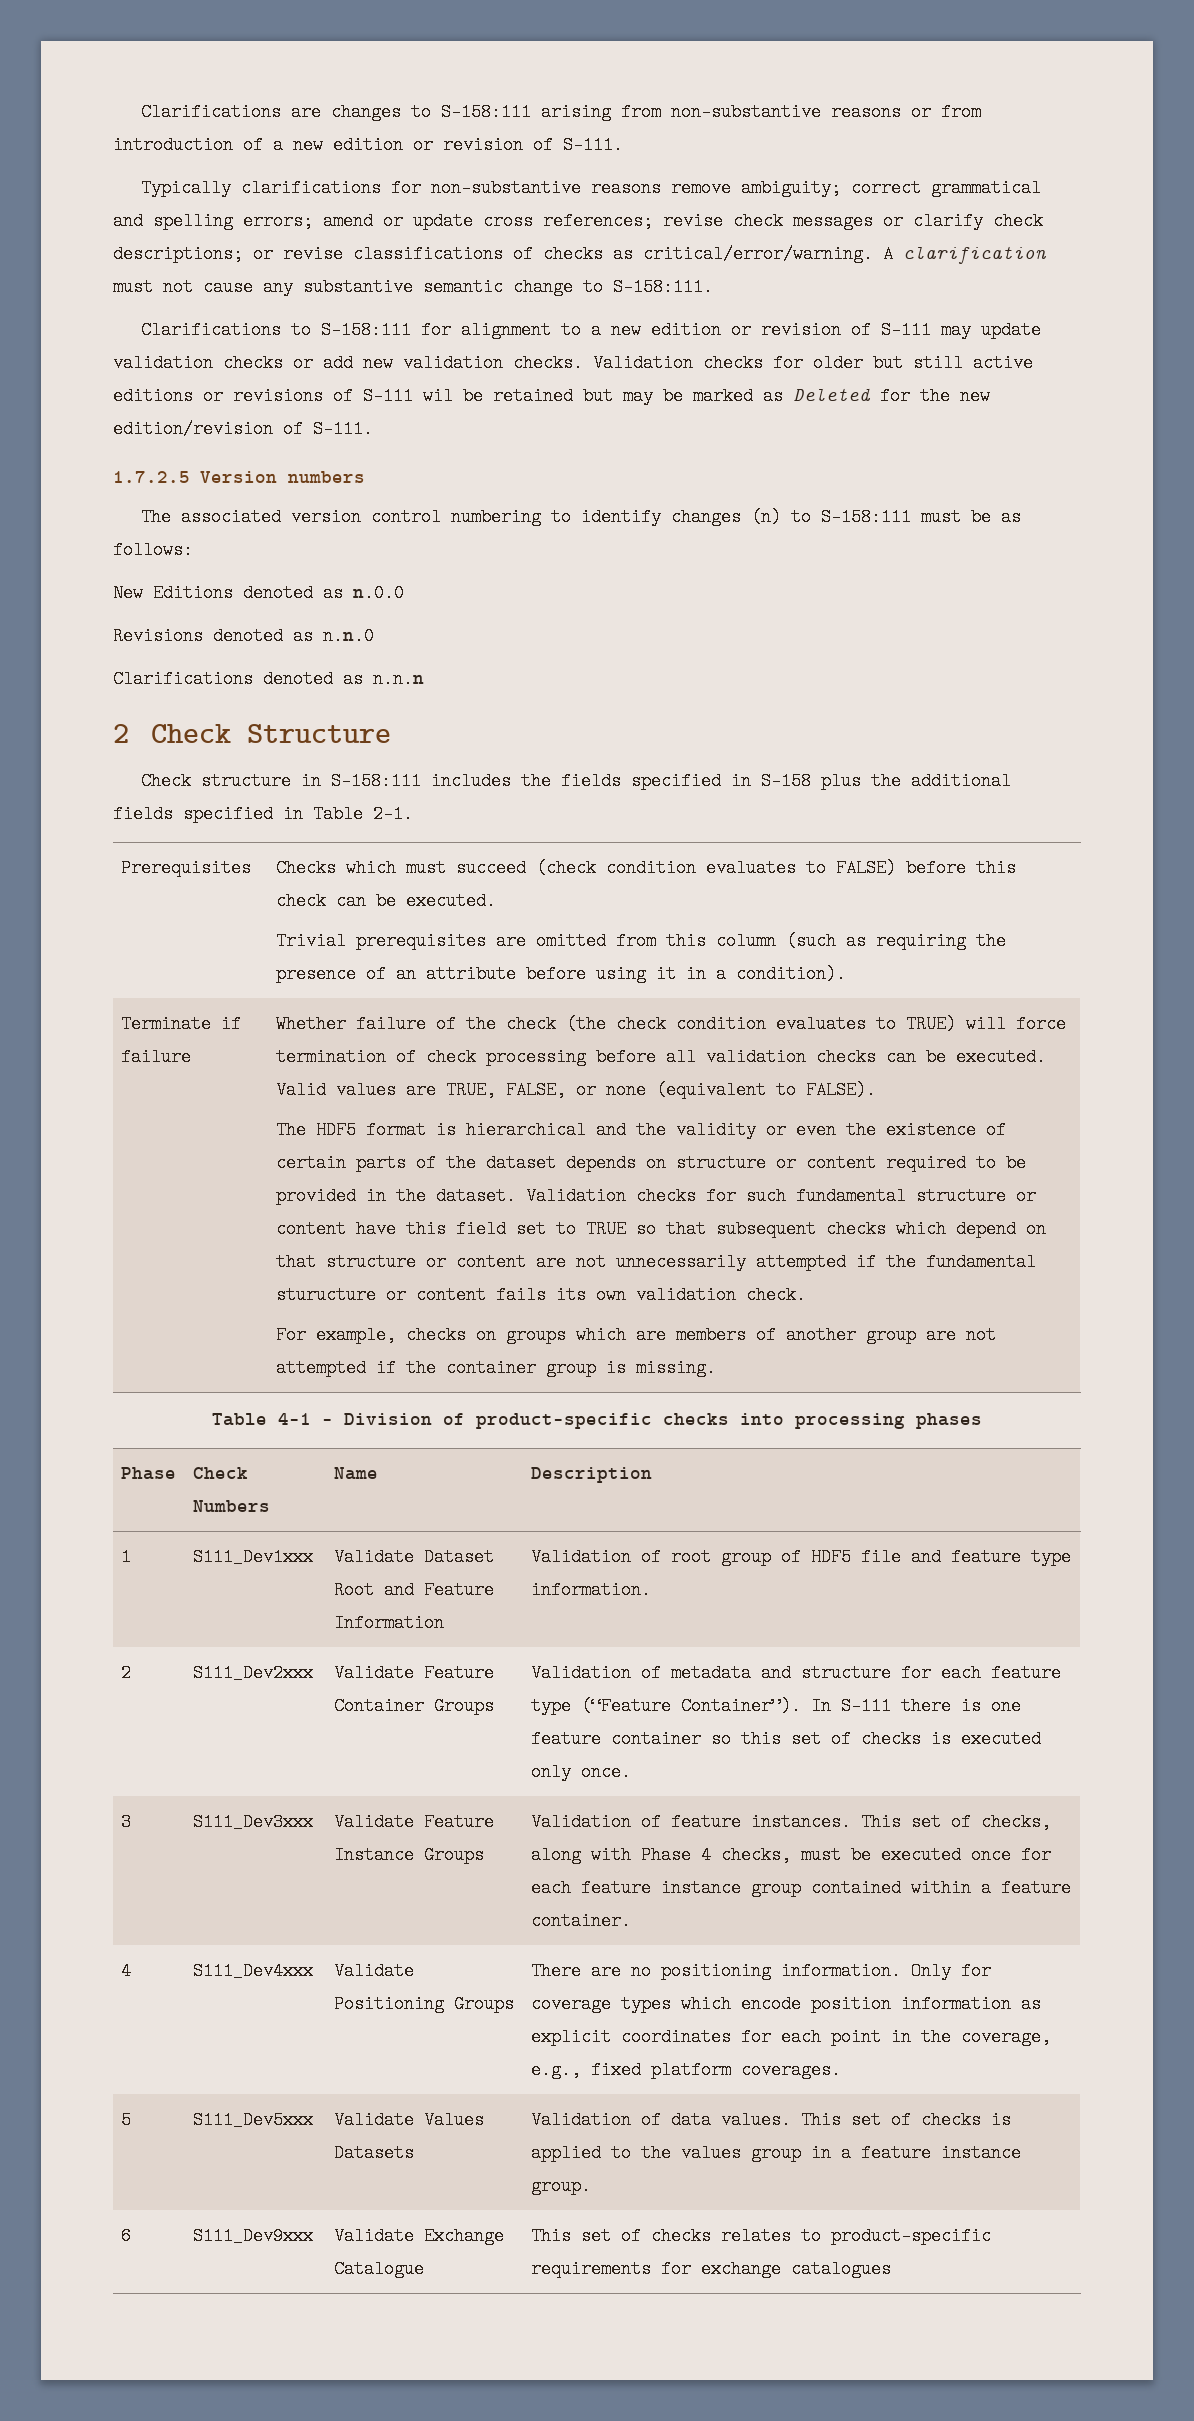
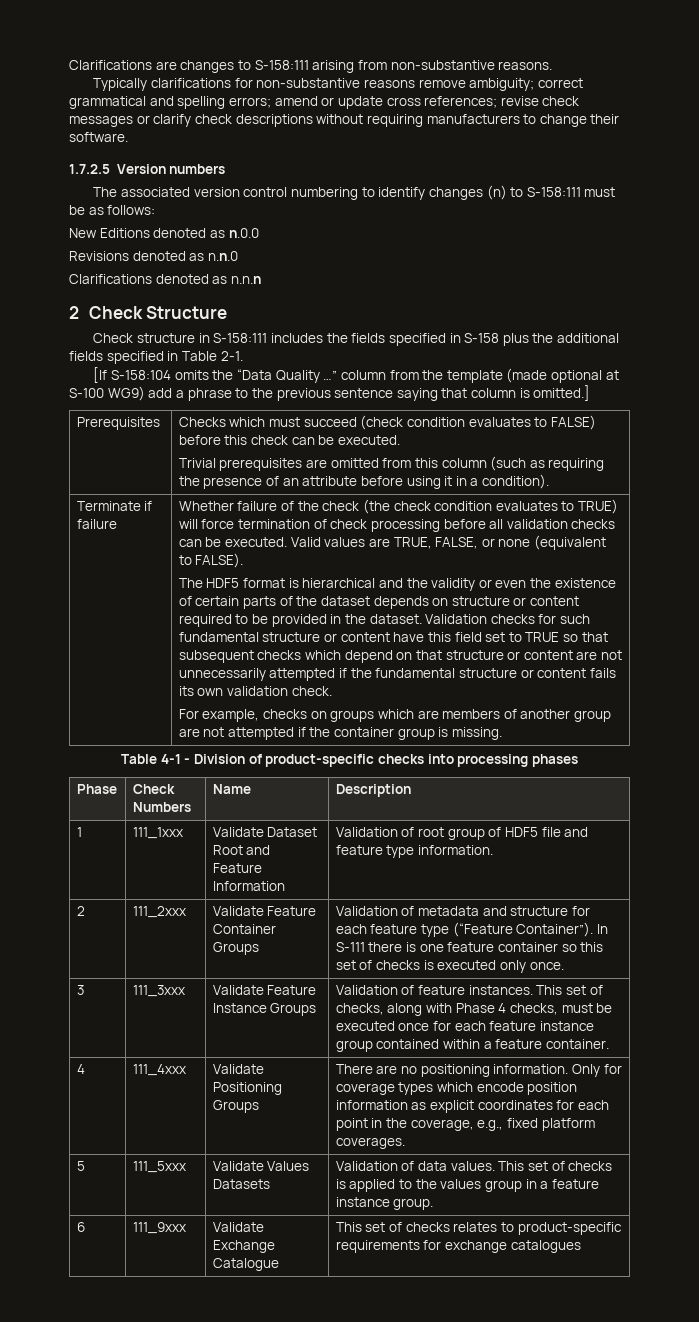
- Clarifications are changes to S-158:111 arising from non-substantive reasons or from introduction of a new edition or revision of S-111.
+ Clarifications are changes to S-158:111 arising from non-substantive reasons.
- Typically clarifications for non-substantive reasons remove ambiguity; correct grammatical and spelling errors; amend or update cross references; revise check messages or clarify check descriptions; or revise classifications of checks as critical/error/warning. A clarification must not cause any substantive semantic change to S-158:111.
- Clarifications to S-158:111 for alignment to a new edition or revision of S-111 may update validation checks or add new validation checks. Validation checks for older but still active editions or revisions of S-111 wil be retained but may be marked as Deleted for the new edition/revision of S-111.
+ Typically clarifications for non-substantive reasons remove ambiguity; correct grammatical and spelling errors; amend or update cross references; revise check messages or clarify check descriptions without requiring manufacturers to change their software.
+ [If S-158:104 omits the “Data Quality …” column from the template (made optional at S-100 WG9) add a phrase to the previous sentence saying that column is omitted.]
- Validation checks for such fundamental structure or content have this field set to TRUE so that subsequent checks which depend on that structure or content are not unnecessarily attempted if the fundamental sturucture or content fails its own validation check.
+ Validation checks for such fundamental structure or content have this field set to TRUE so that subsequent checks which depend on that structure or content are not unnecessarily attempted if the fundamental structure or content fails its own validation check.
- 1 | S111_Dev1xxx | Validate Dataset Root and Feature Information | Validation of root group of HDF5 file and feature type information.
+ 1 | 111_1xxx | Validate Dataset Root and Feature Information | Validation of root group of HDF5 file and feature type information.
- 2 | S111_Dev2xxx | Validate Feature Container Groups | Validation of metadata and structure for each feature type (“Feature Container”). In S-111 there is one feature container so this set of checks is executed only once.
+ 2 | 111_2xxx | Validate Feature Container Groups | Validation of metadata and structure for each feature type (“Feature Container”). In S-111 there is one feature container so this set of checks is executed only once.
- 3 | S111_Dev3xxx | Validate Feature Instance Groups | Validation of feature instances. This set of checks, along with Phase 4 checks, must be executed once for each feature instance group contained within a feature container.
+ 3 | 111_3xxx | Validate Feature Instance Groups | Validation of feature instances. This set of checks, along with Phase 4 checks, must be executed once for each feature instance group contained within a feature container.
- 4 | S111_Dev4xxx | Validate Positioning Groups | There are no positioning information. Only for coverage types which encode position information as explicit coordinates for each point in the coverage, e.g., fixed platform coverages.
+ 4 | 111_4xxx | Validate Positioning Groups | There are no positioning information. Only for coverage types which encode position information as explicit coordinates for each point in the coverage, e.g., fixed platform coverages.
- 5 | S111_Dev5xxx | Validate Values Datasets | Validation of data values. This set of checks is applied to the values group in a feature instance group.
+ 5 | 111_5xxx | Validate Values Datasets | Validation of data values. This set of checks is applied to the values group in a feature instance group.
- 6 | S111_Dev9xxx | Validate Exchange Catalogue | This set of checks relates to product-specific requirements for exchange catalogues
+ 6 | 111_9xxx | Validate Exchange Catalogue | This set of checks relates to product-specific requirements for exchange catalogues

